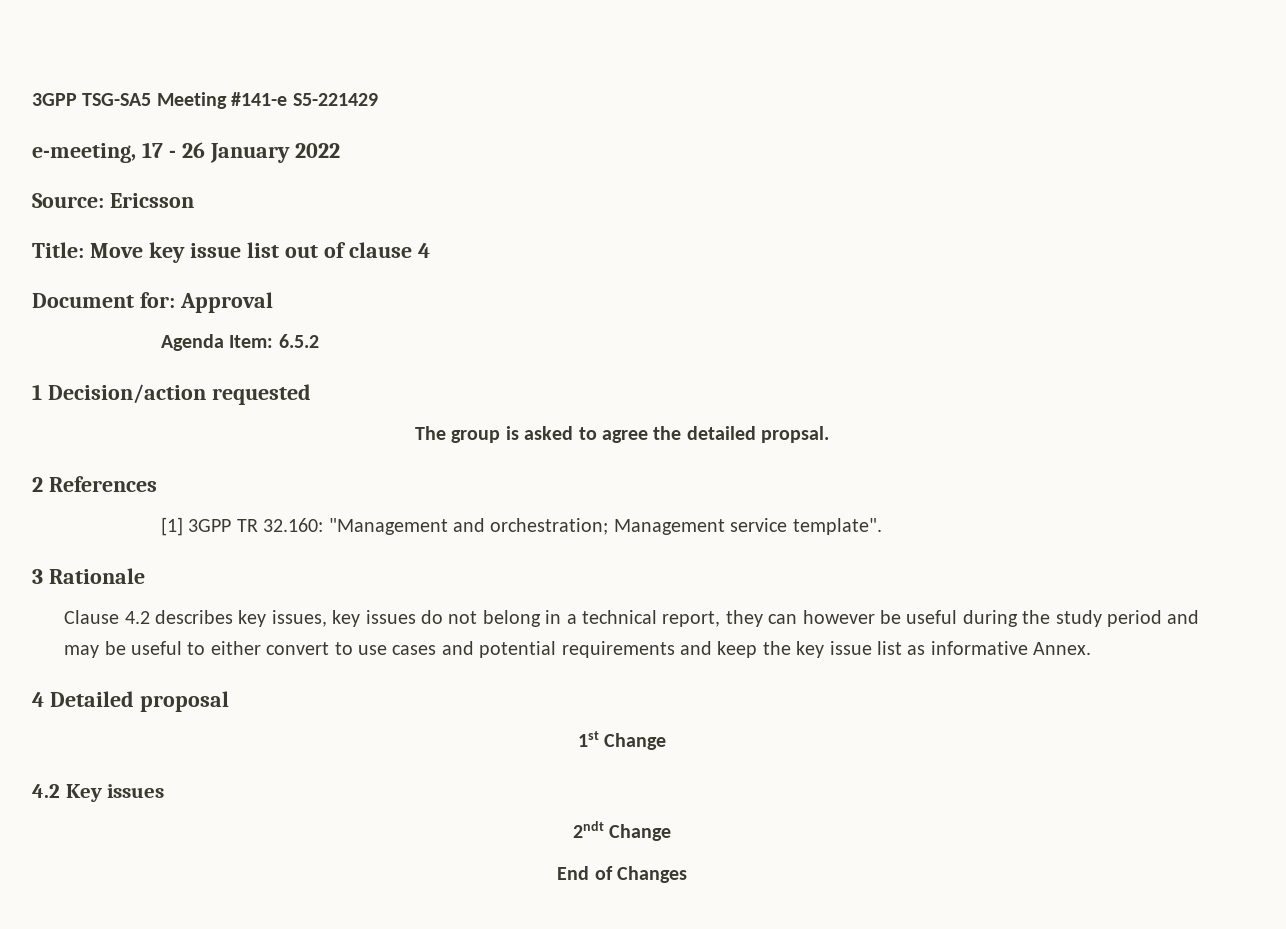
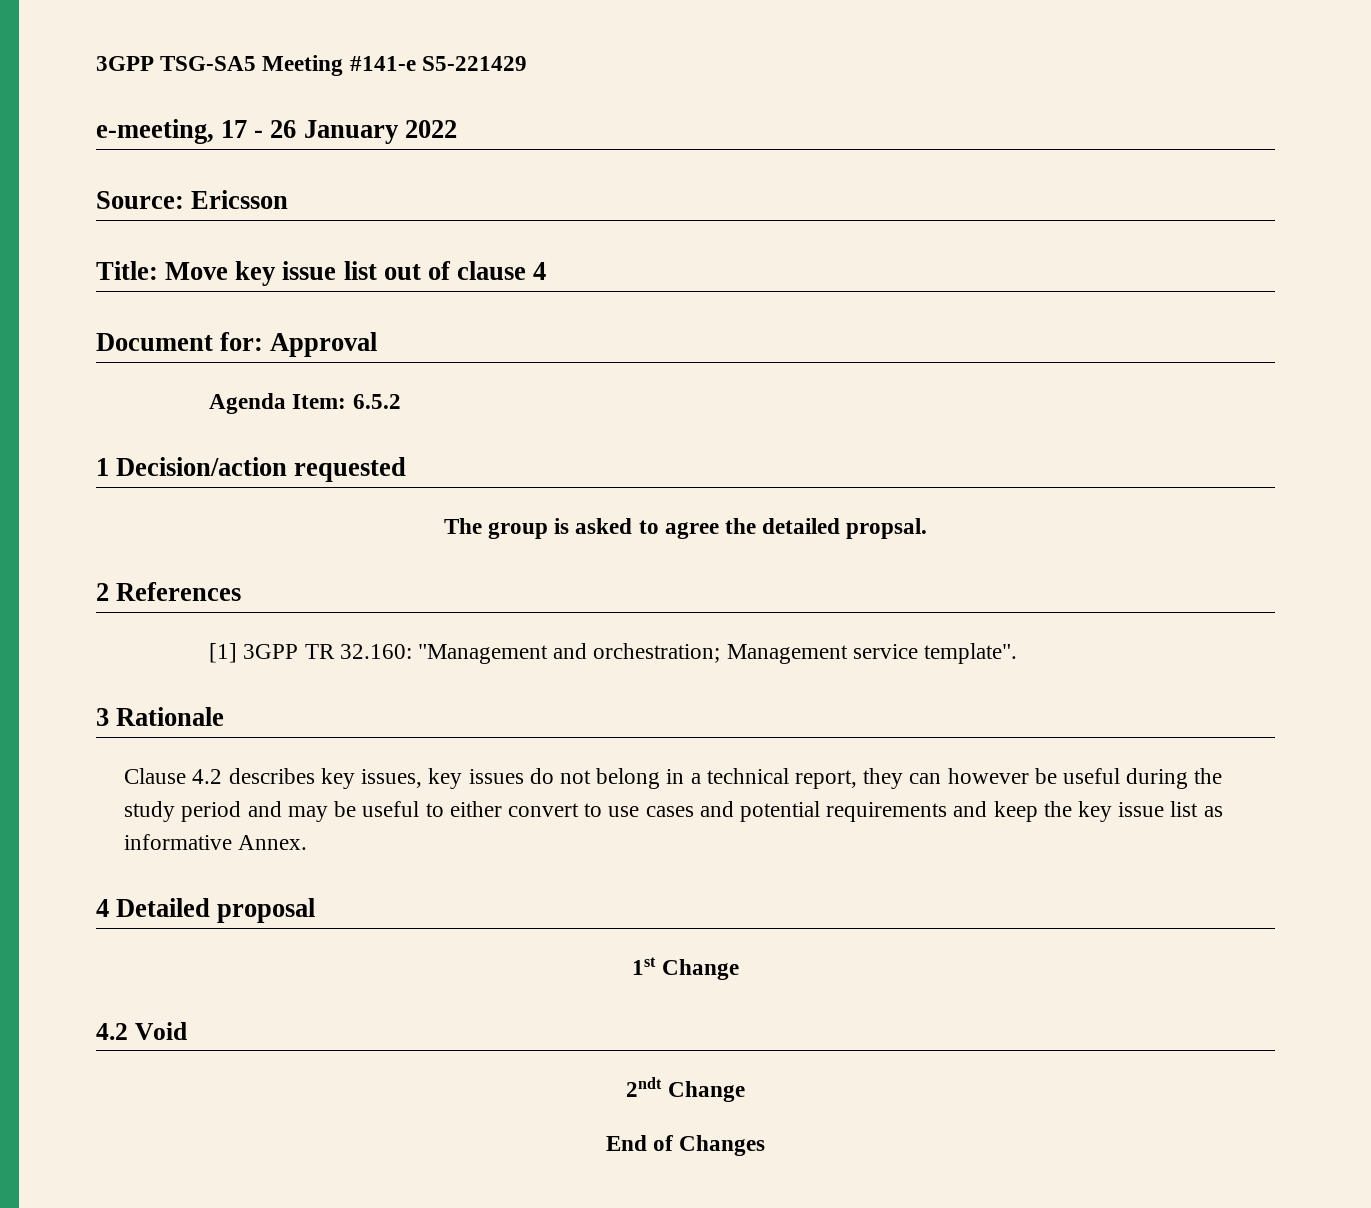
- 4.2 Key issues
+ 4.2 Void

